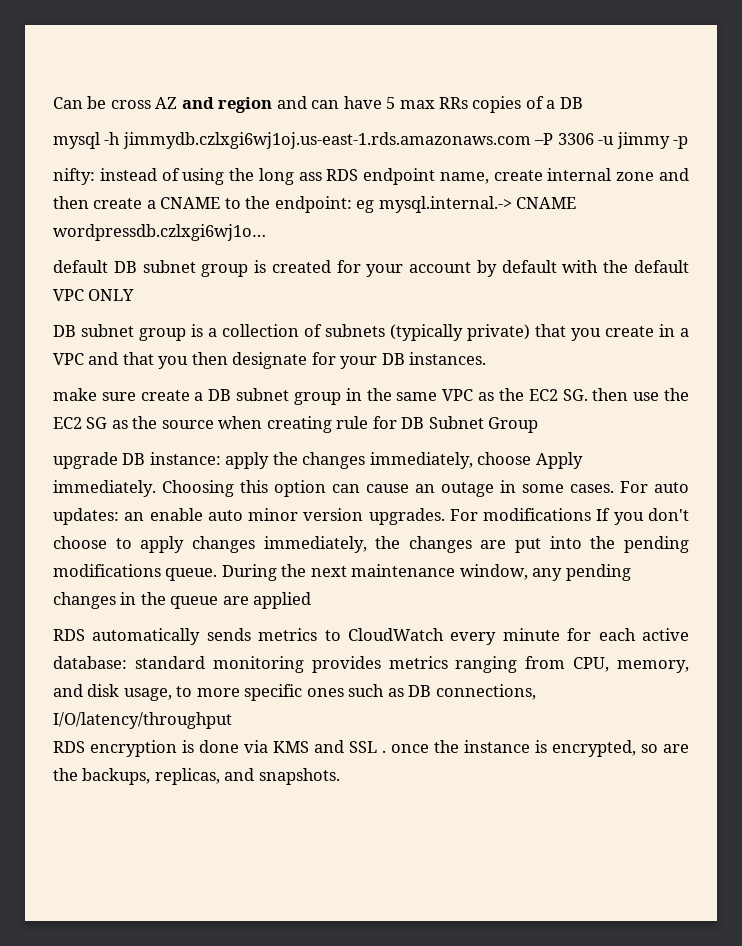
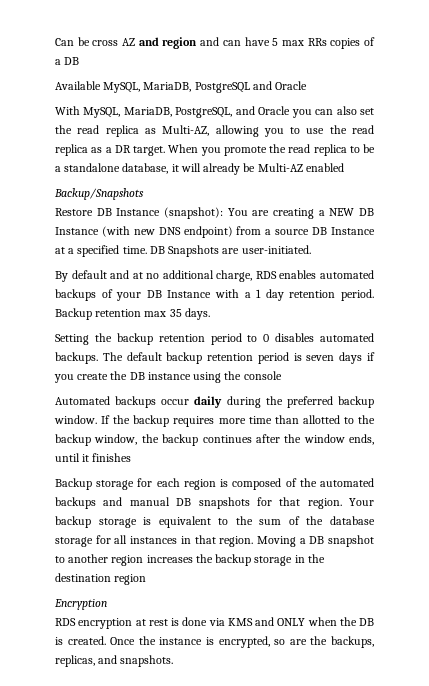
- mysql -h jimmydb.czlxgi6wj1oj.us-east-1.rds.amazonaws.com –P 3306 -u jimmy -p
- nifty: instead of using the long ass RDS endpoint name, create internal zone and then create a CNAME to the endpoint: eg mysql.internal.-> CNAME wordpressdb.czlxgi6wj1o…
- default DB subnet group is created for your account by default with the default VPC ONLY
- DB subnet group is a collection of subnets (typically private) that you create in a VPC and that you then designate for your DB instances.
- make sure create a DB subnet group in the same VPC as the EC2 SG. then use the EC2 SG as the source when creating rule for DB Subnet Group
- upgrade DB instance: apply the changes immediately, choose Apply immediately. Choosing this option can cause an outage in some cases. For auto updates: an enable auto minor version upgrades. For modifications If you don't choose to apply changes immediately, the changes are put into the pending modifications queue. During the next maintenance window, any pending changes in the queue are applied
- RDS automatically sends metrics to CloudWatch every minute for each active database: standard monitoring provides metrics ranging from CPU, memory, and disk usage, to more specific ones such as DB connections, I/O/latency/throughput
+ Available MySQL, MariaDB, PostgreSQL and Oracle
+ With MySQL, MariaDB, PostgreSQL, and Oracle you can also set the read replica as Multi-AZ, allowing you to use the read replica as a DR target. When you promote the read replica to be a standalone database, it will already be Multi-AZ enabled
+ Backup/Snapshots
+ Restore DB Instance (snapshot): You are creating a NEW DB Instance (with new DNS endpoint) from a source DB Instance at a specified time. DB Snapshots are user-initiated.
+ By default and at no additional charge, RDS enables automated backups of your DB Instance with a 1 day retention period. Backup retention max 35 days.
+ Setting the backup retention period to 0 disables automated backups. The default backup retention period is seven days if you create the DB instance using the console
+ Automated backups occur daily during the preferred backup window. If the backup requires more time than allotted to the backup window, the backup continues after the window ends, until it finishes
+ Backup storage for each region is composed of the automated backups and manual DB snapshots for that region. Your backup storage is equivalent to the sum of the database storage for all instances in that region. Moving a DB snapshot to another region increases the backup storage in the destination region
+ Encryption
- RDS encryption is done via KMS and SSL . once the instance is encrypted, so are the backups, replicas, and snapshots.
+ RDS encryption at rest is done via KMS and ONLY when the DB is created. Once the instance is encrypted, so are the backups, replicas, and snapshots.

